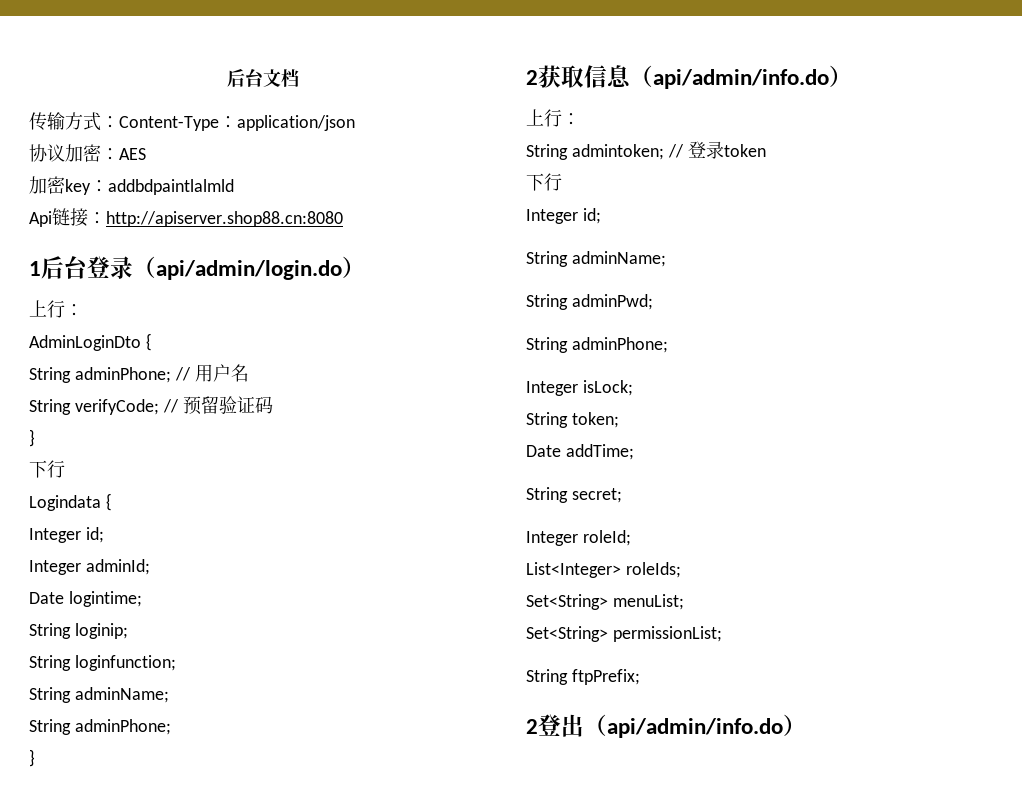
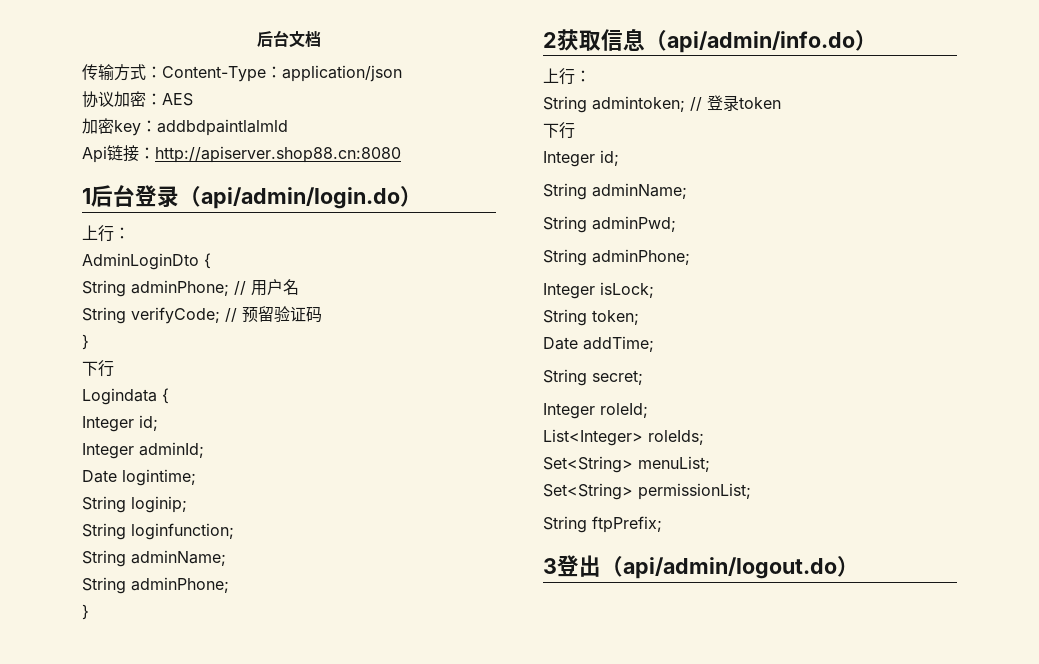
- 2登出（api/admin/info.do）
+ 3登出（api/admin/logout.do）

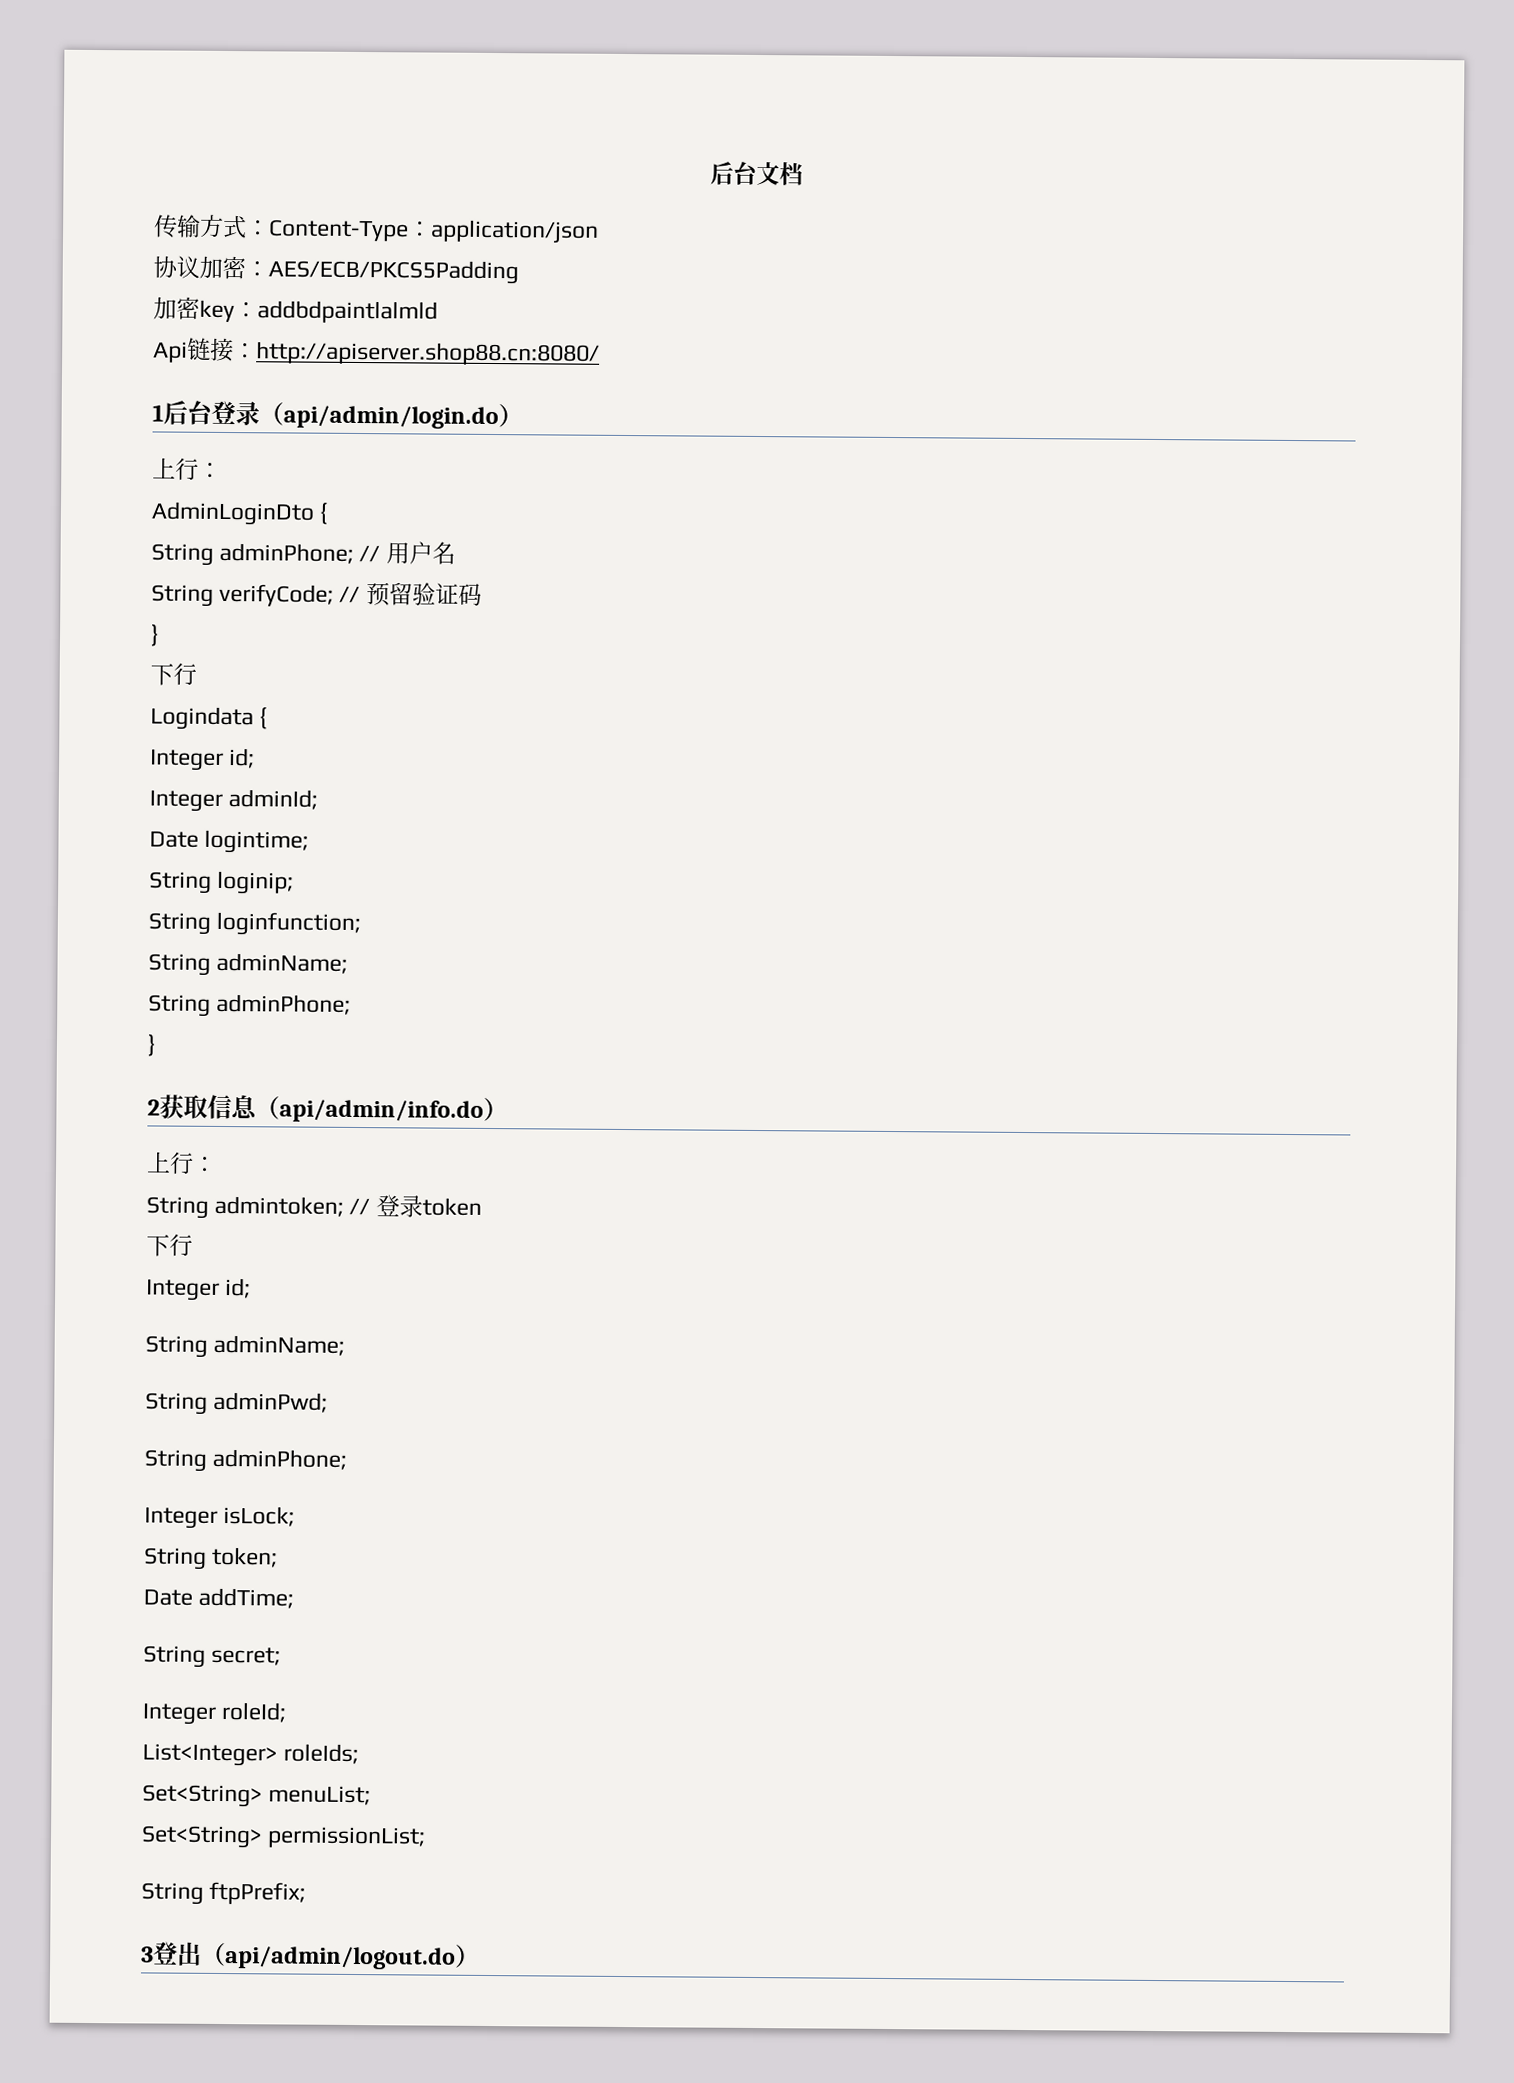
- 协议加密：AES
+ 协议加密：AES/ECB/PKCS5Padding
- Api链接：http://apiserver.shop88.cn:8080
+ Api链接：http://apiserver.shop88.cn:8080/

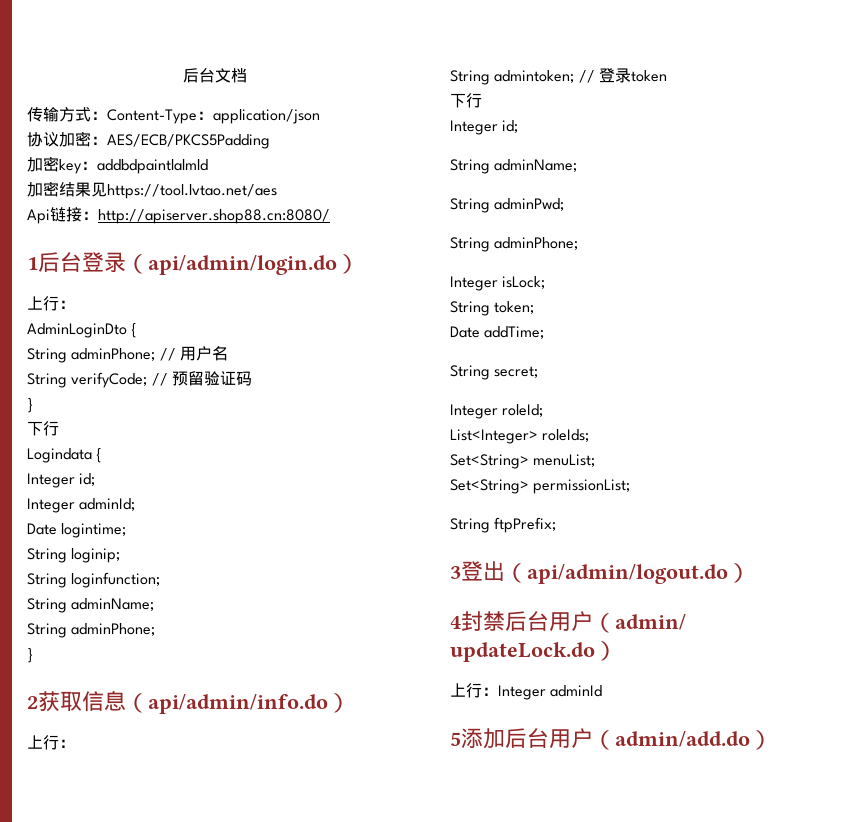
+ 加密结果见https://tool.lvtao.net/aes
+ 4封禁后台用户（admin/ updateLock.do）
+ 上行：Integer adminId
+ 5添加后台用户（admin/add.do）

